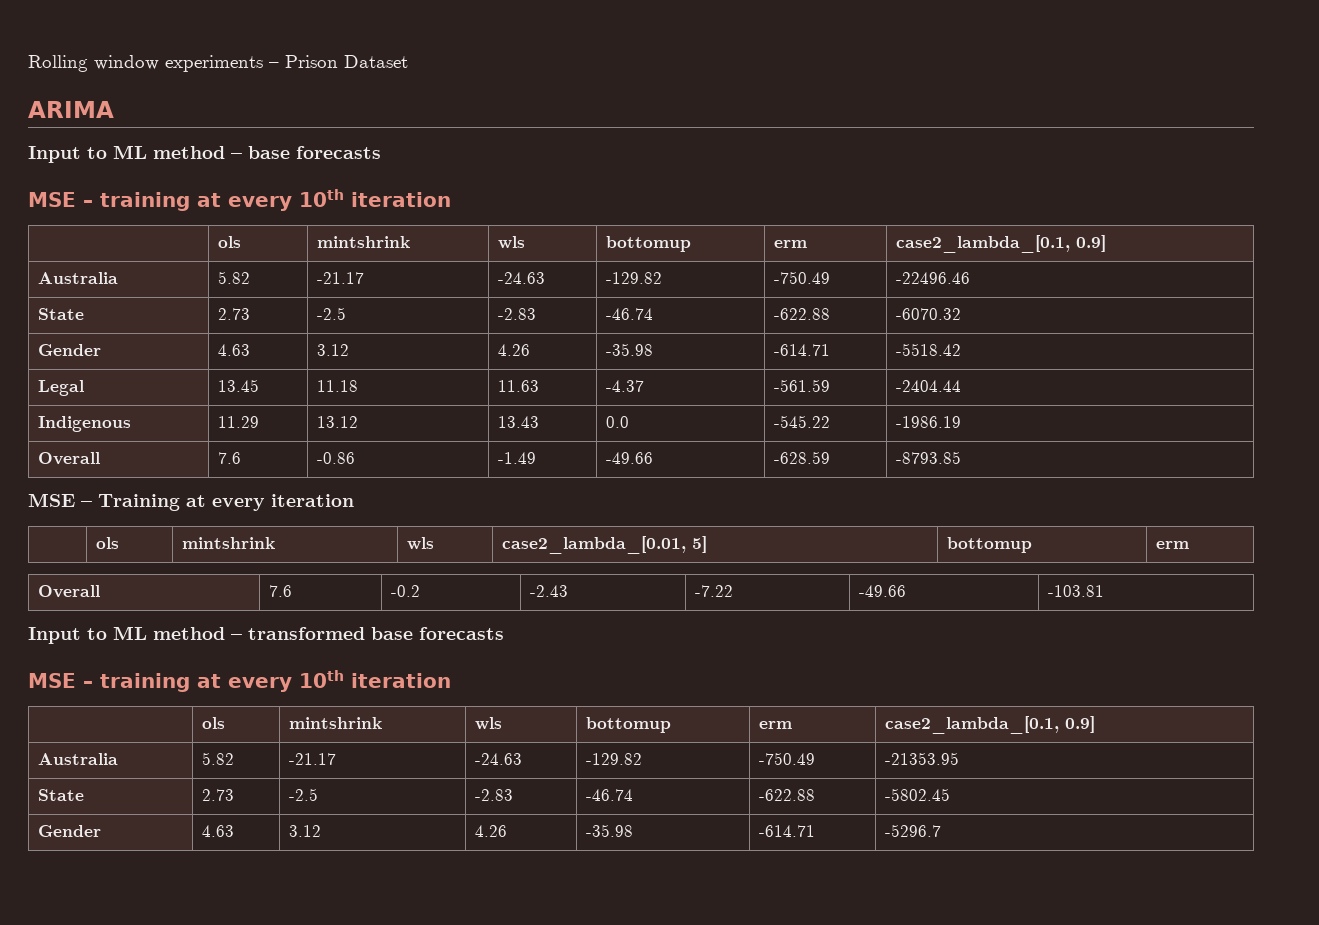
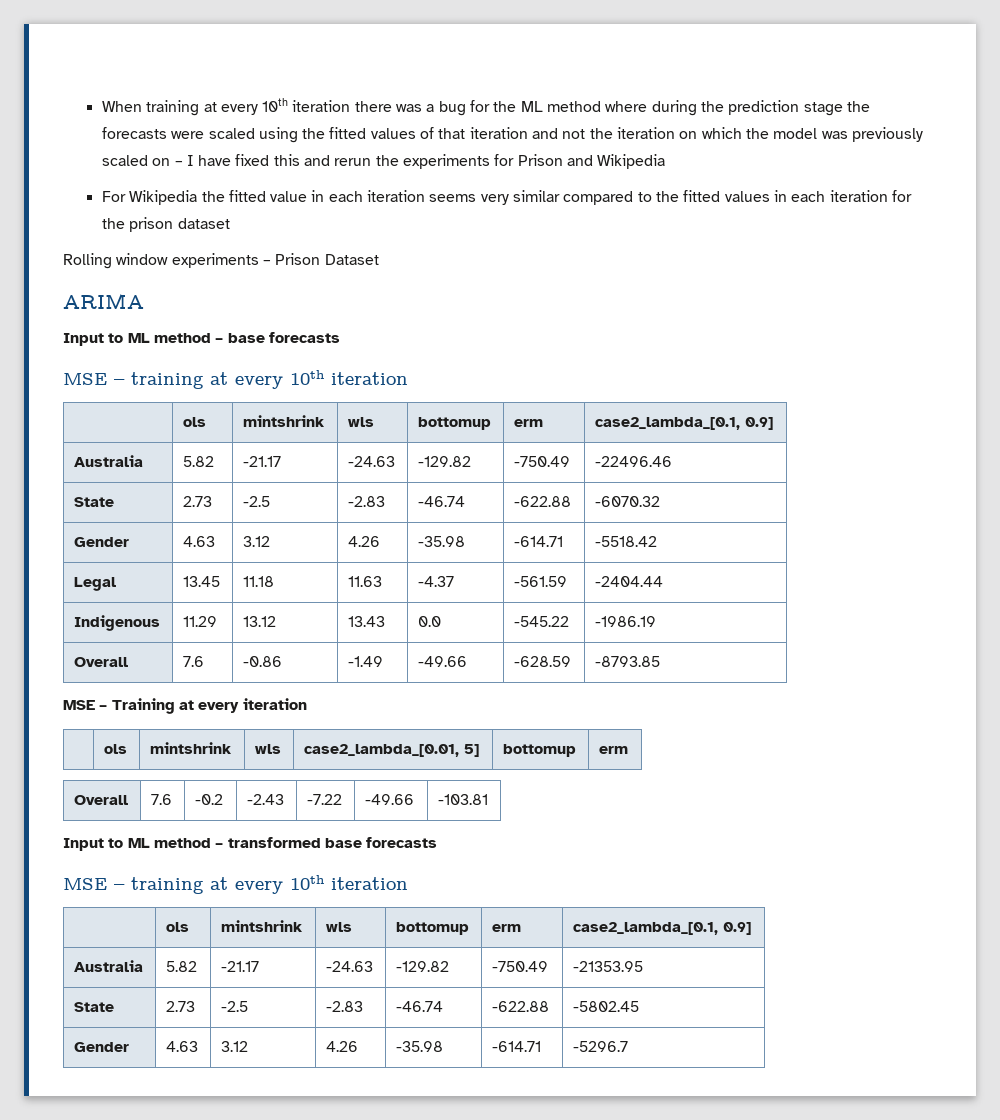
+ When training at every 10th iteration there was a bug for the ML method where during the prediction stage the forecasts were scaled using the fitted values of that iteration and not the iteration on which the model was previously scaled on – I have fixed this and rerun the experiments for Prison and Wikipedia
+ For Wikipedia the fitted value in each iteration seems very similar compared to the fitted values in each iteration for the prison dataset

